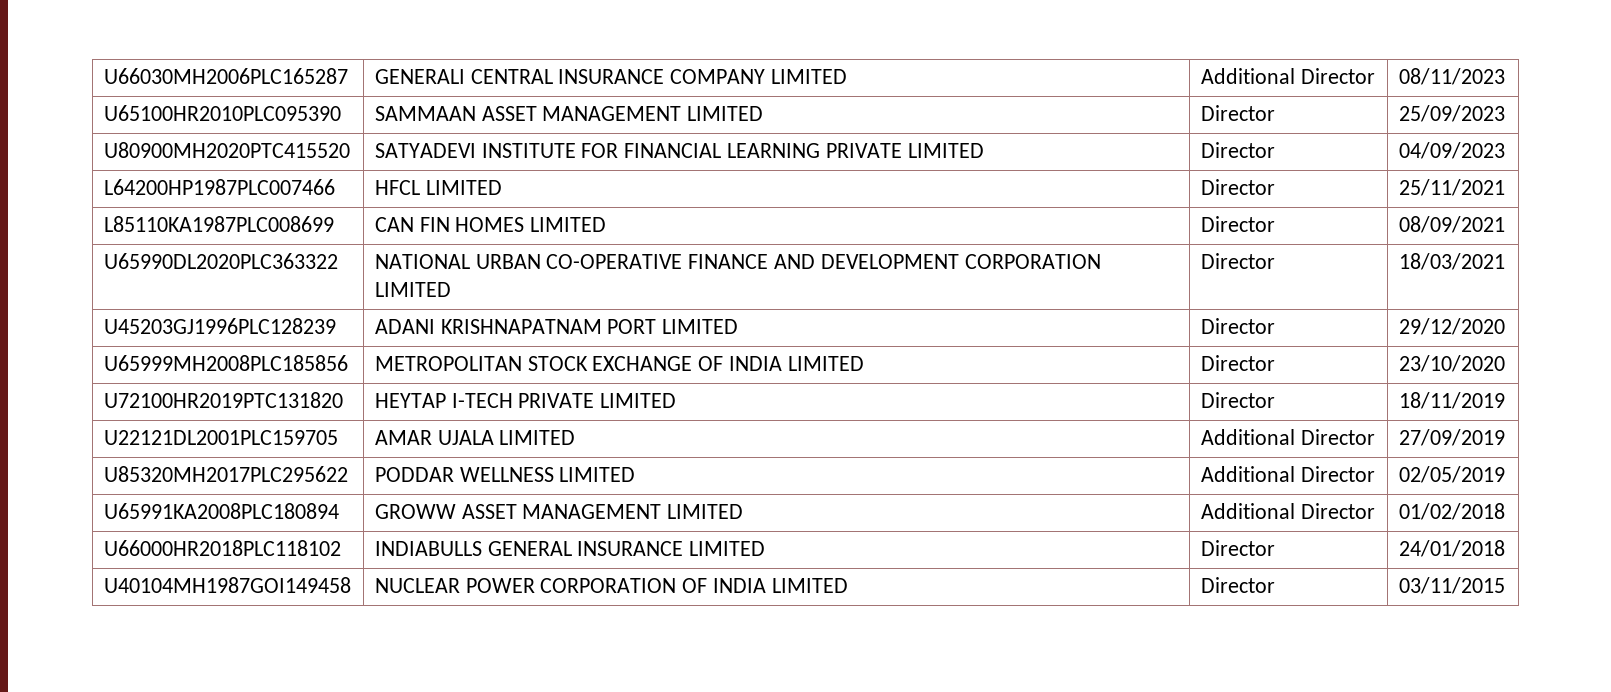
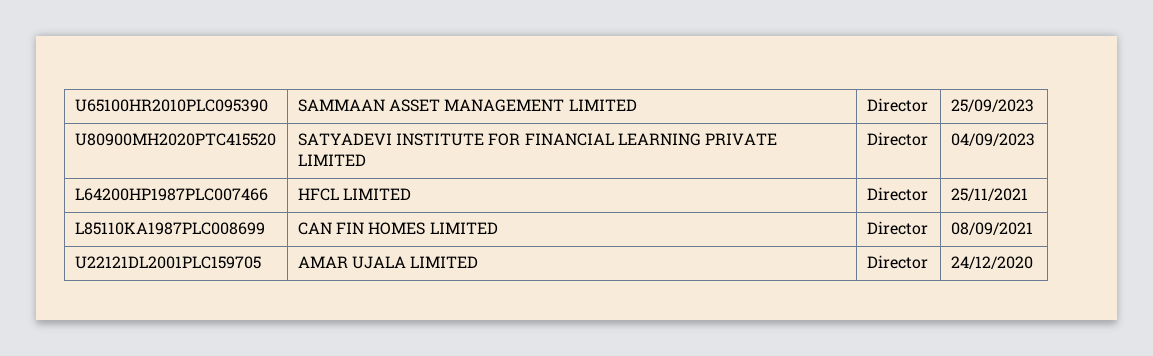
- U66030MH2006PLC165287 | GENERALI CENTRAL INSURANCE COMPANY LIMITED | Additional Director | 08/11/2023
- U65990DL2020PLC363322 | NATIONAL URBAN CO-OPERATIVE FINANCE AND DEVELOPMENT CORPORATION LIMITED | Director | 18/03/2021
- U45203GJ1996PLC128239 | ADANI KRISHNAPATNAM PORT LIMITED | Director | 29/12/2020
- U65999MH2008PLC185856 | METROPOLITAN STOCK EXCHANGE OF INDIA LIMITED | Director | 23/10/2020
- U72100HR2019PTC131820 | HEYTAP I-TECH PRIVATE LIMITED | Director | 18/11/2019
- U22121DL2001PLC159705 | AMAR UJALA LIMITED | Additional Director | 27/09/2019
- U85320MH2017PLC295622 | PODDAR WELLNESS LIMITED | Additional Director | 02/05/2019
- U65991KA2008PLC180894 | GROWW ASSET MANAGEMENT LIMITED | Additional Director | 01/02/2018
- U66000HR2018PLC118102 | INDIABULLS GENERAL INSURANCE LIMITED | Director | 24/01/2018
- U40104MH1987GOI149458 | NUCLEAR POWER CORPORATION OF INDIA LIMITED | Director | 03/11/2015
+ U22121DL2001PLC159705 | AMAR UJALA LIMITED | Director | 24/12/2020

